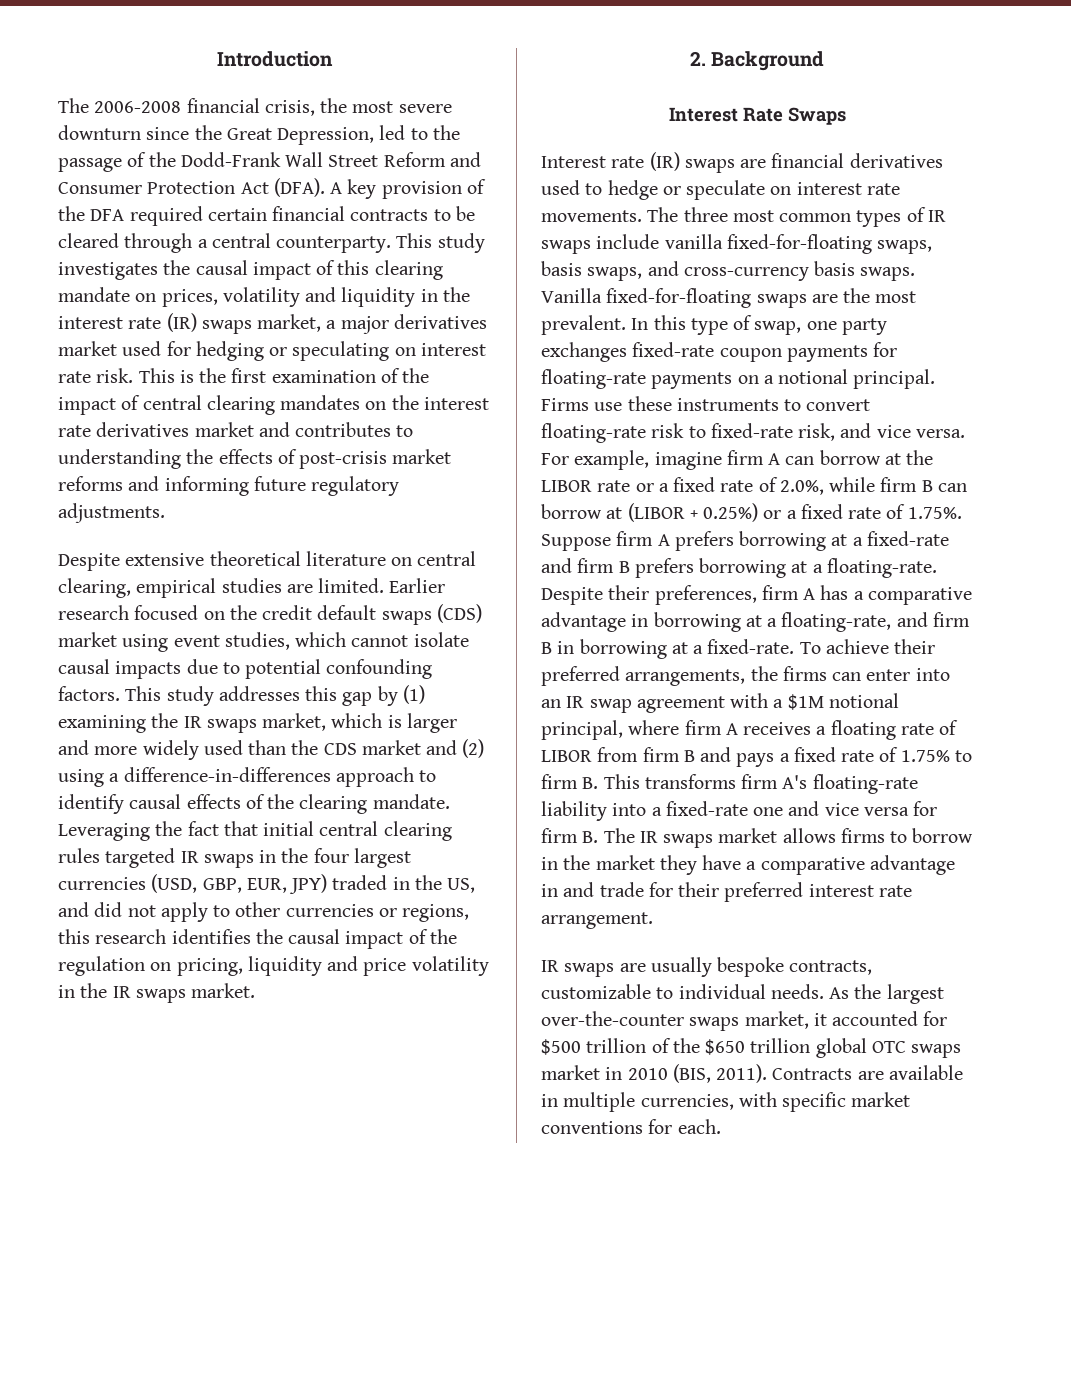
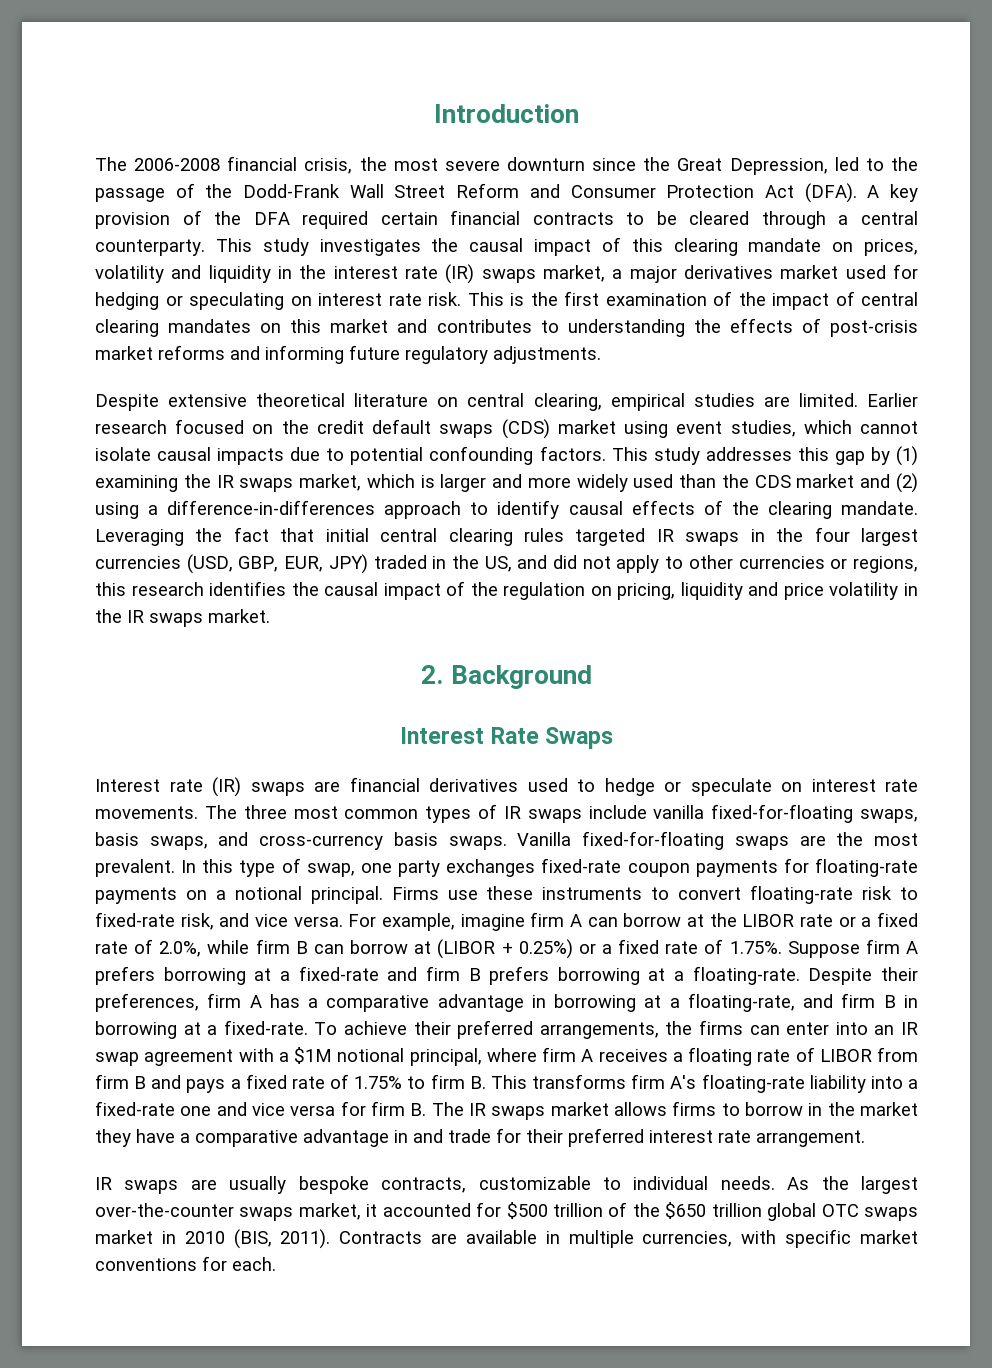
- This is the first examination of the impact of central clearing mandates on the interest rate derivatives market and contributes to understanding the effects of post-crisis market reforms and informing future regulatory adjustments.
+ This is the first examination of the impact of central clearing mandates on this market and contributes to understanding the effects of post-crisis market reforms and informing future regulatory adjustments.

